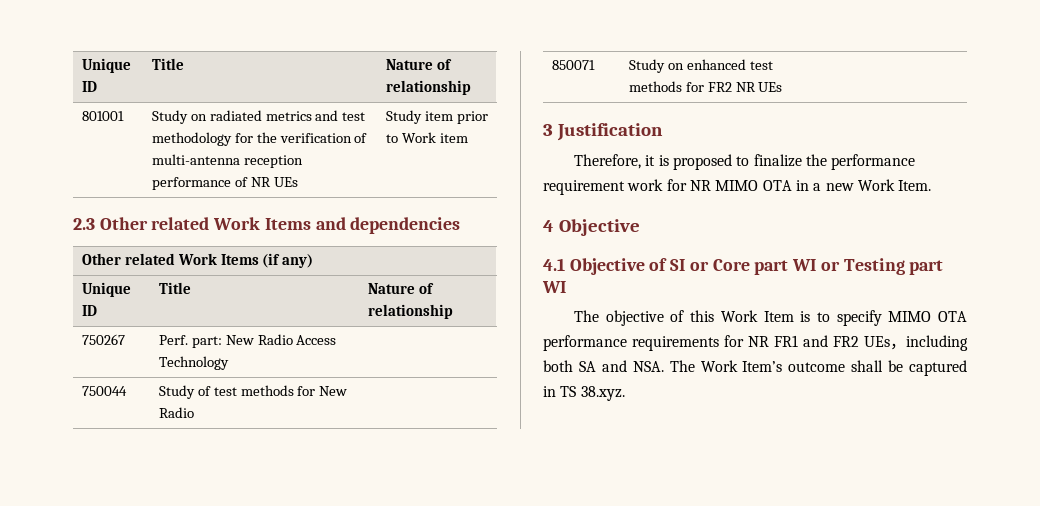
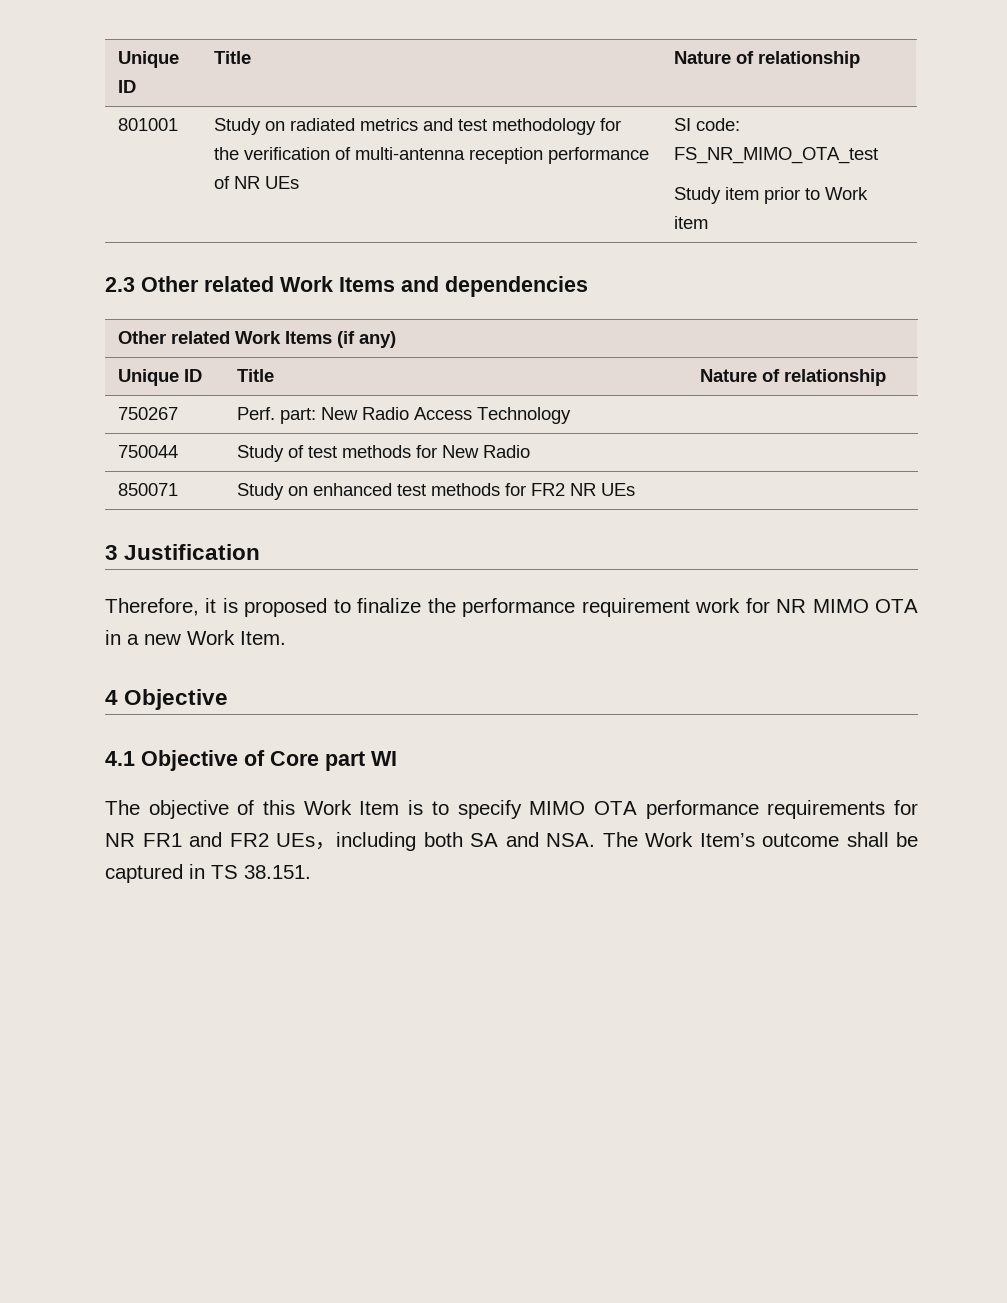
- 801001 | Study on radiated metrics and test methodology for the verification of multi-antenna reception performance of NR UEs | Study item prior to Work item
+ 801001 | Study on radiated metrics and test methodology for the verification of multi-antenna reception performance of NR UEs | SI code: FS_NR_MIMO_OTA_test
+ Study item prior to Work item
- 4.1 Objective of SI or Core part WI or Testing part WI
+ 4.1 Objective of Core part WI
- The objective of this Work Item is to specify MIMO OTA performance requirements for NR FR1 and FR2 UEs，including both SA and NSA. The Work Item’s outcome shall be captured in TS 38.xyz.
+ The objective of this Work Item is to specify MIMO OTA performance requirements for NR FR1 and FR2 UEs，including both SA and NSA. The Work Item’s outcome shall be captured in TS 38.151.

